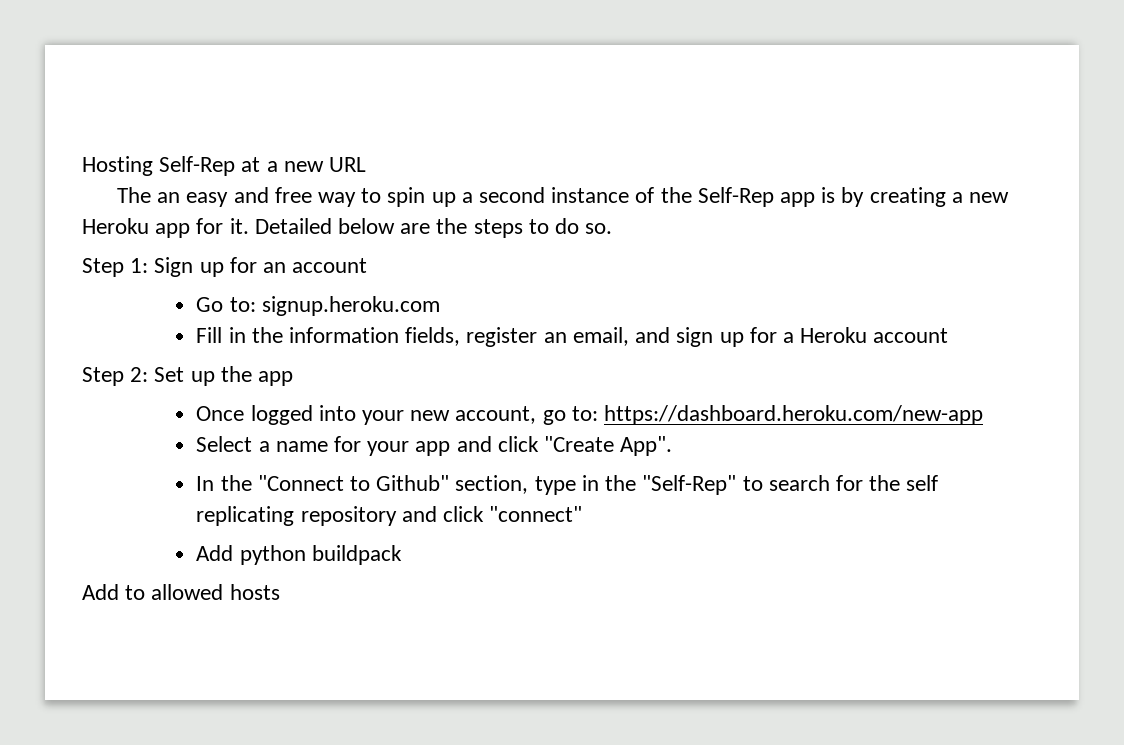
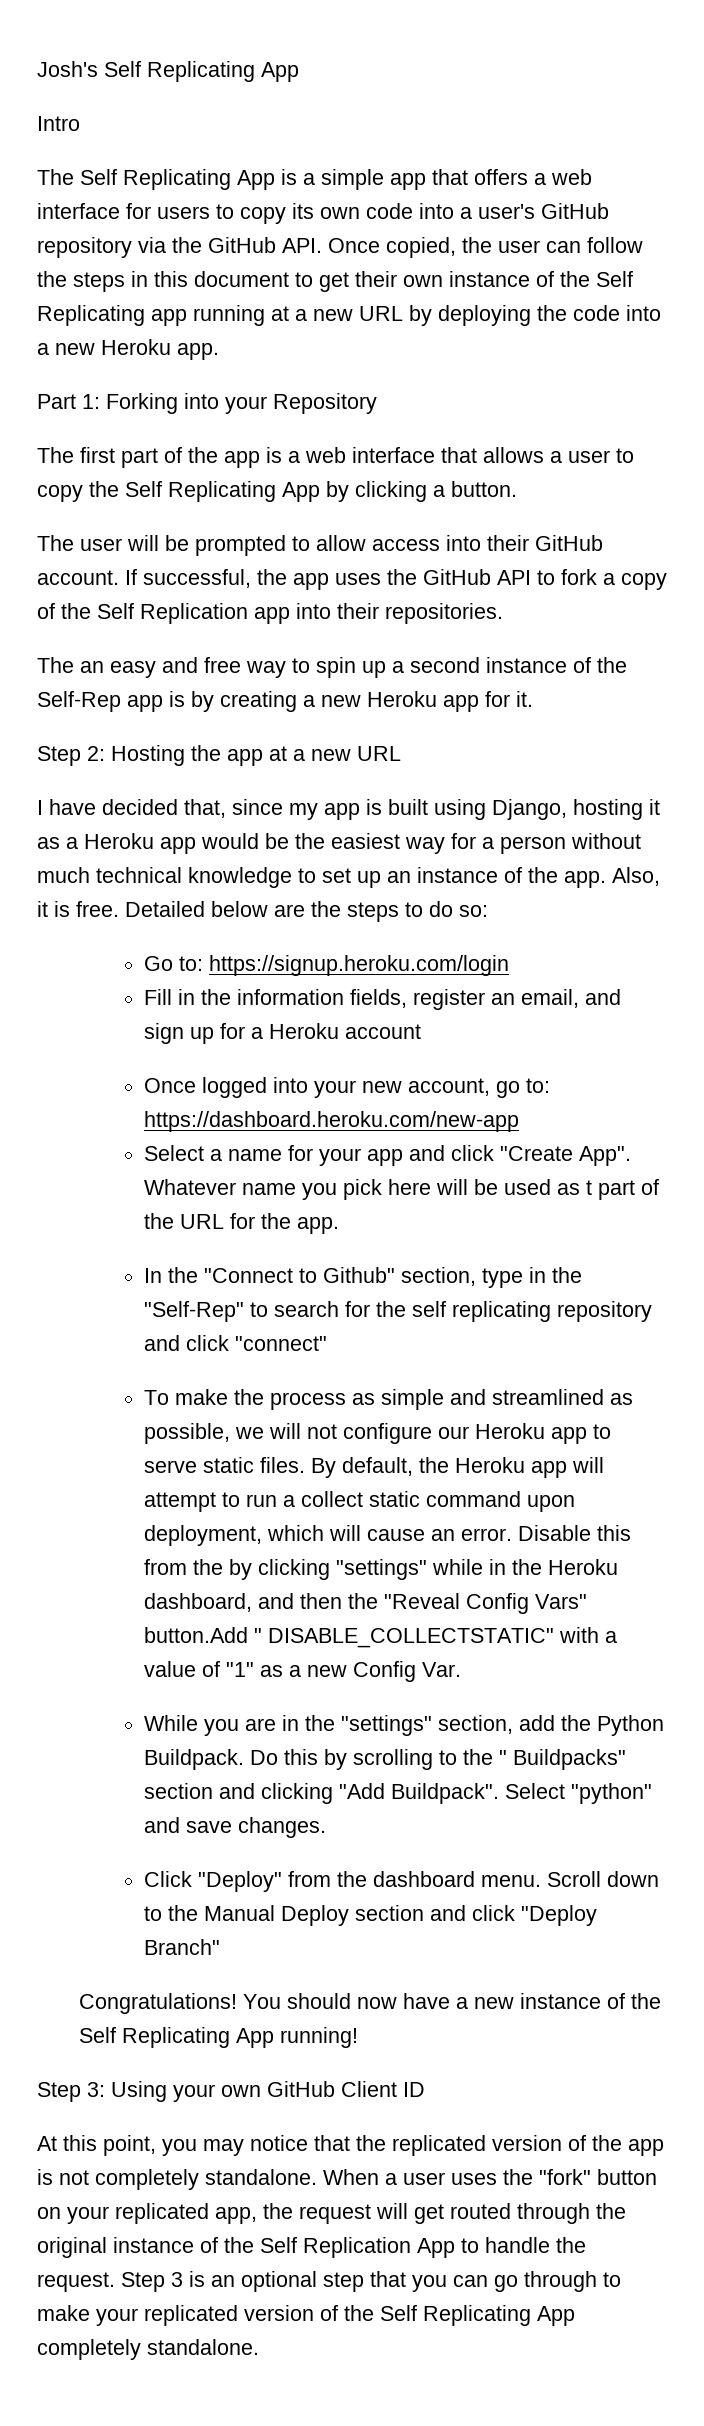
- Hosting Self-Rep at a new URL
+ Josh's Self Replicating App
+ Intro
+ The Self Replicating App is a simple app that offers a web interface for users to copy its own code into a user's GitHub repository via the GitHub API. Once copied, the user can follow the steps in this document to get their own instance of the Self Replicating app running at a new URL by deploying the code into a new Heroku app.
+ Part 1: Forking into your Repository
+ The first part of the app is a web interface that allows a user to copy the Self Replicating App by clicking a button.
+ The user will be prompted to allow access into their GitHub account. If successful, the app uses the GitHub API to fork a copy of the Self Replication app into their repositories.
- The an easy and free way to spin up a second instance of the Self-Rep app is by creating a new Heroku app for it. Detailed below are the steps to do so.
- Step 1: Sign up for an account
+ The an easy and free way to spin up a second instance of the Self-Rep app is by creating a new Heroku app for it.
+ Step 2: Hosting the app at a new URL
+ I have decided that, since my app is built using Django, hosting it as a Heroku app would be the easiest way for a person without much technical knowledge to set up an instance of the app. Also, it is free. Detailed below are the steps to do so:
- Go to: signup.heroku.com
+ Go to: https://signup.heroku.com/login
- Step 2: Set up the app
+ Whatever name you pick here will be used as t part of the URL for the app.
- Add python buildpack
- Add to allowed hosts
+ To make the process as simple and streamlined as possible, we will not configure our Heroku app to serve static files. By default, the Heroku app will attempt to run a collect static command upon deployment, which will cause an error. Disable this from the by clicking "settings" while in the Heroku dashboard, and then the "Reveal Config Vars" button.Add " DISABLE_COLLECTSTATIC" with a value of "1" as a new Config Var.
+ While you are in the "settings" section, add the Python Buildpack. Do this by scrolling to the " Buildpacks" section and clicking "Add Buildpack". Select "python" and save changes.
+ Click "Deploy" from the dashboard menu. Scroll down to the Manual Deploy section and click "Deploy Branch"
+ Congratulations! You should now have a new instance of the Self Replicating App running!
+ Step 3: Using your own GitHub Client ID
+ At this point, you may notice that the replicated version of the app is not completely standalone. When a user uses the "fork" button on your replicated app, the request will get routed through the original instance of the Self Replication App to handle the request. Step 3 is an optional step that you can go through to make your replicated version of the Self Replicating App completely standalone.

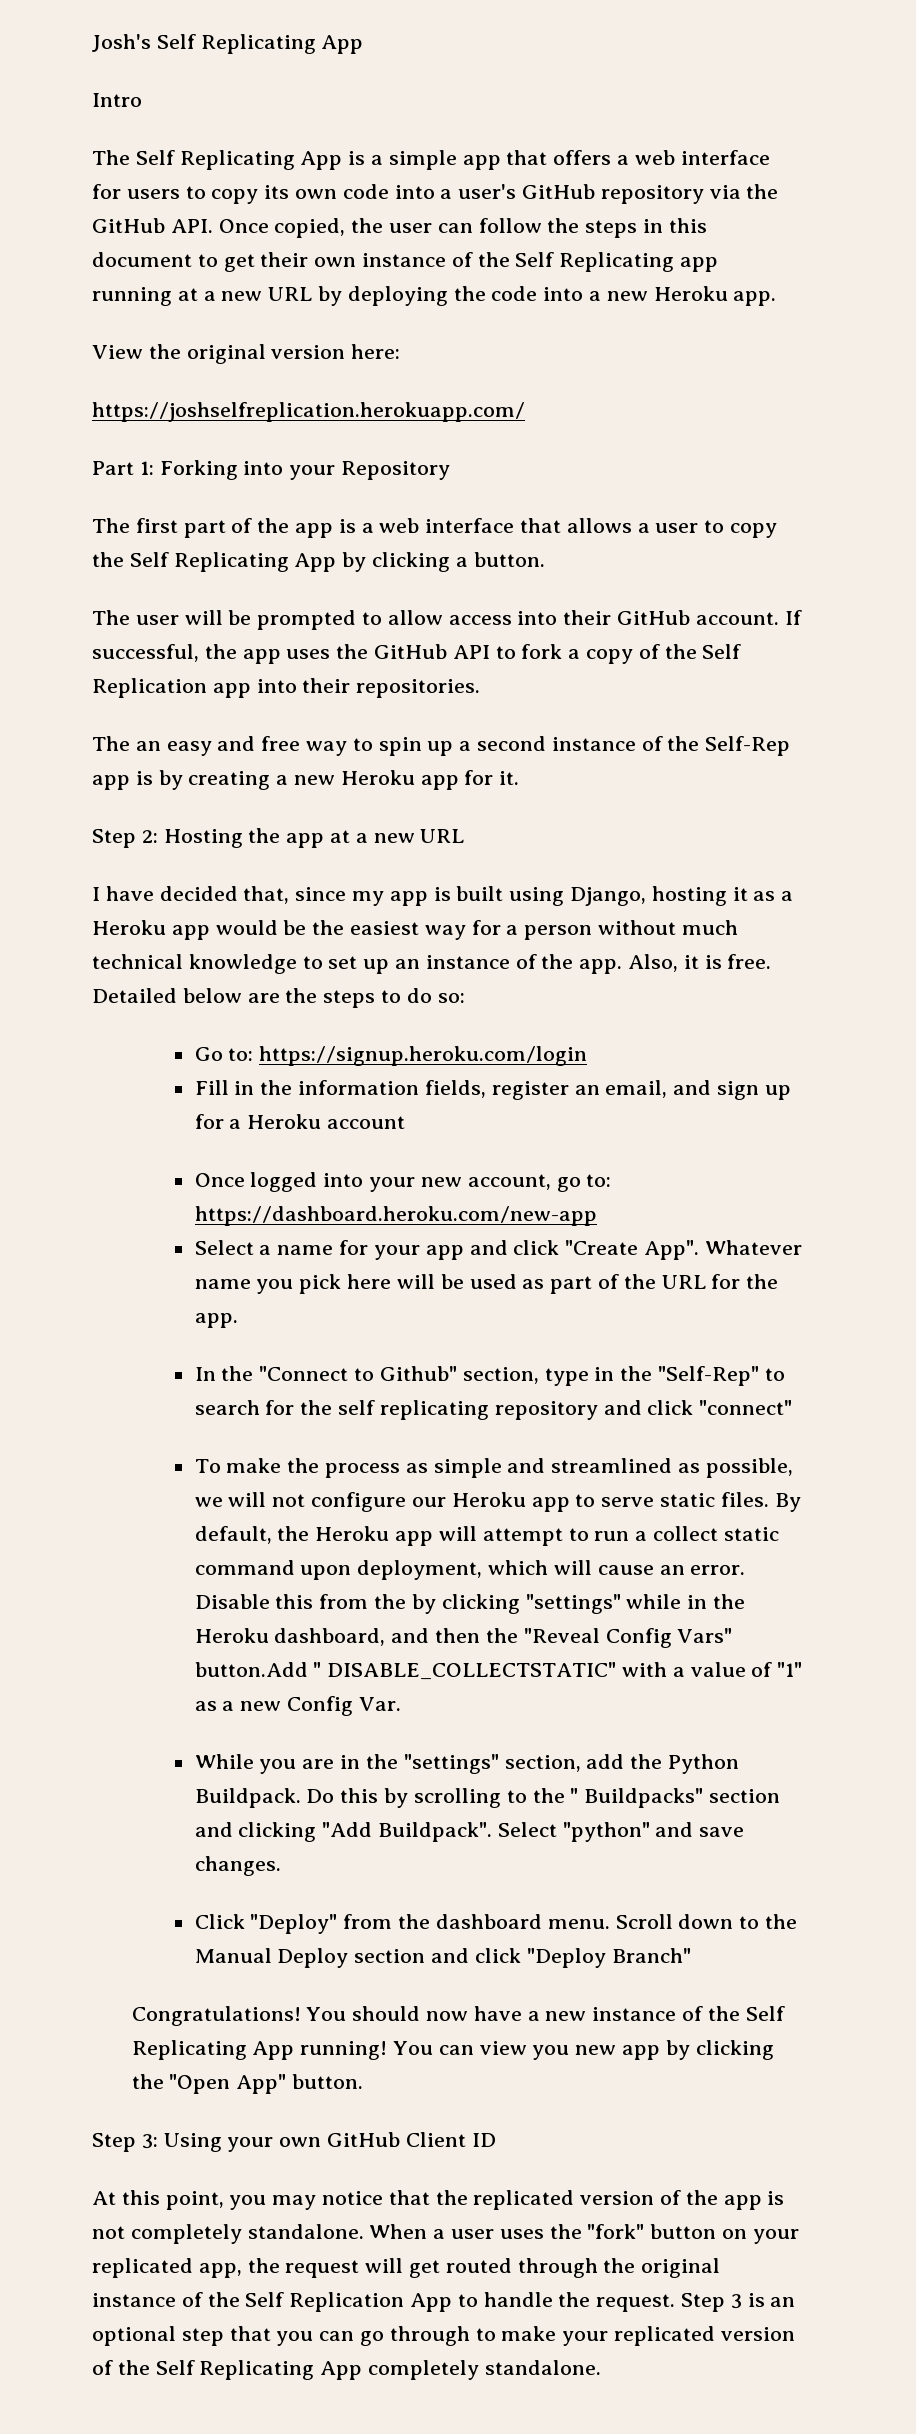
+ View the original version here:
+ https://joshselfreplication.herokuapp.com/
- Whatever name you pick here will be used as t part of the URL for the app.
+ Whatever name you pick here will be used as part of the URL for the app.
+ You can view you new app by clicking the "Open App" button.

